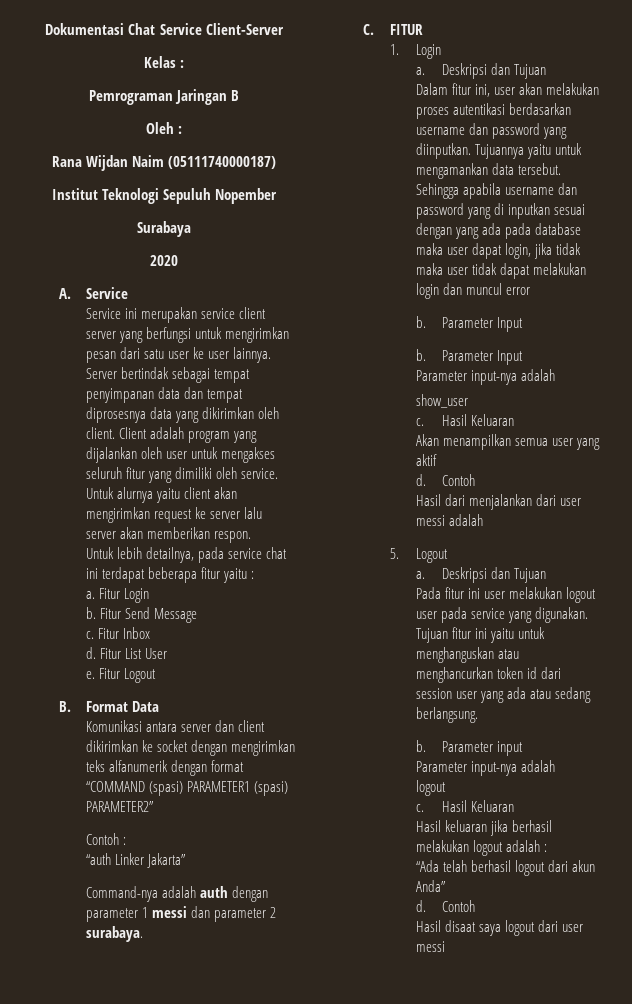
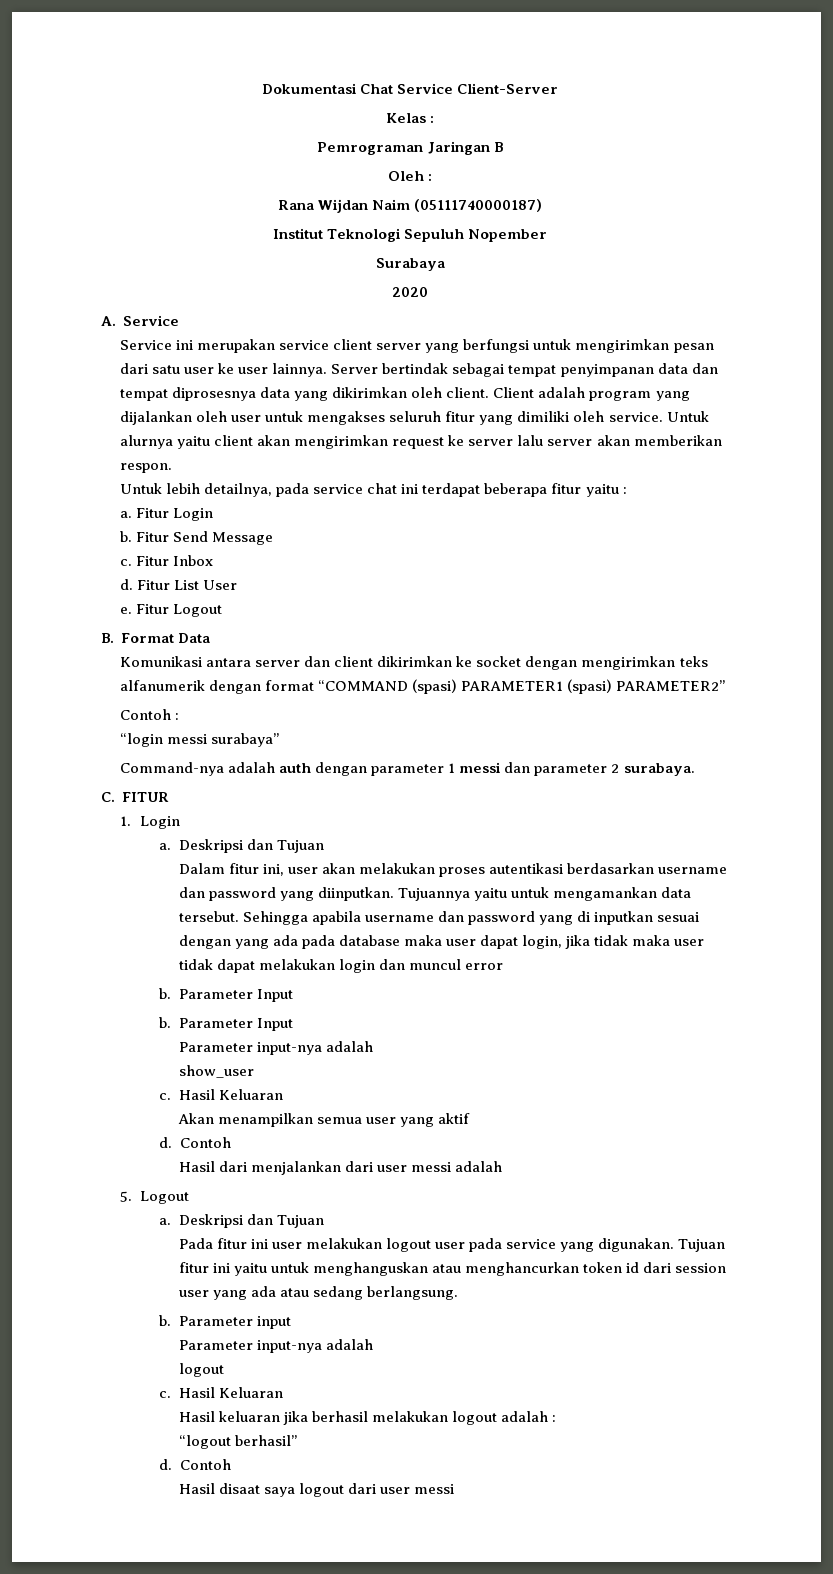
- “auth Linker Jakarta”
+ “login messi surabaya”
- “Ada telah berhasil logout dari akun Anda”
+ “logout berhasil”

